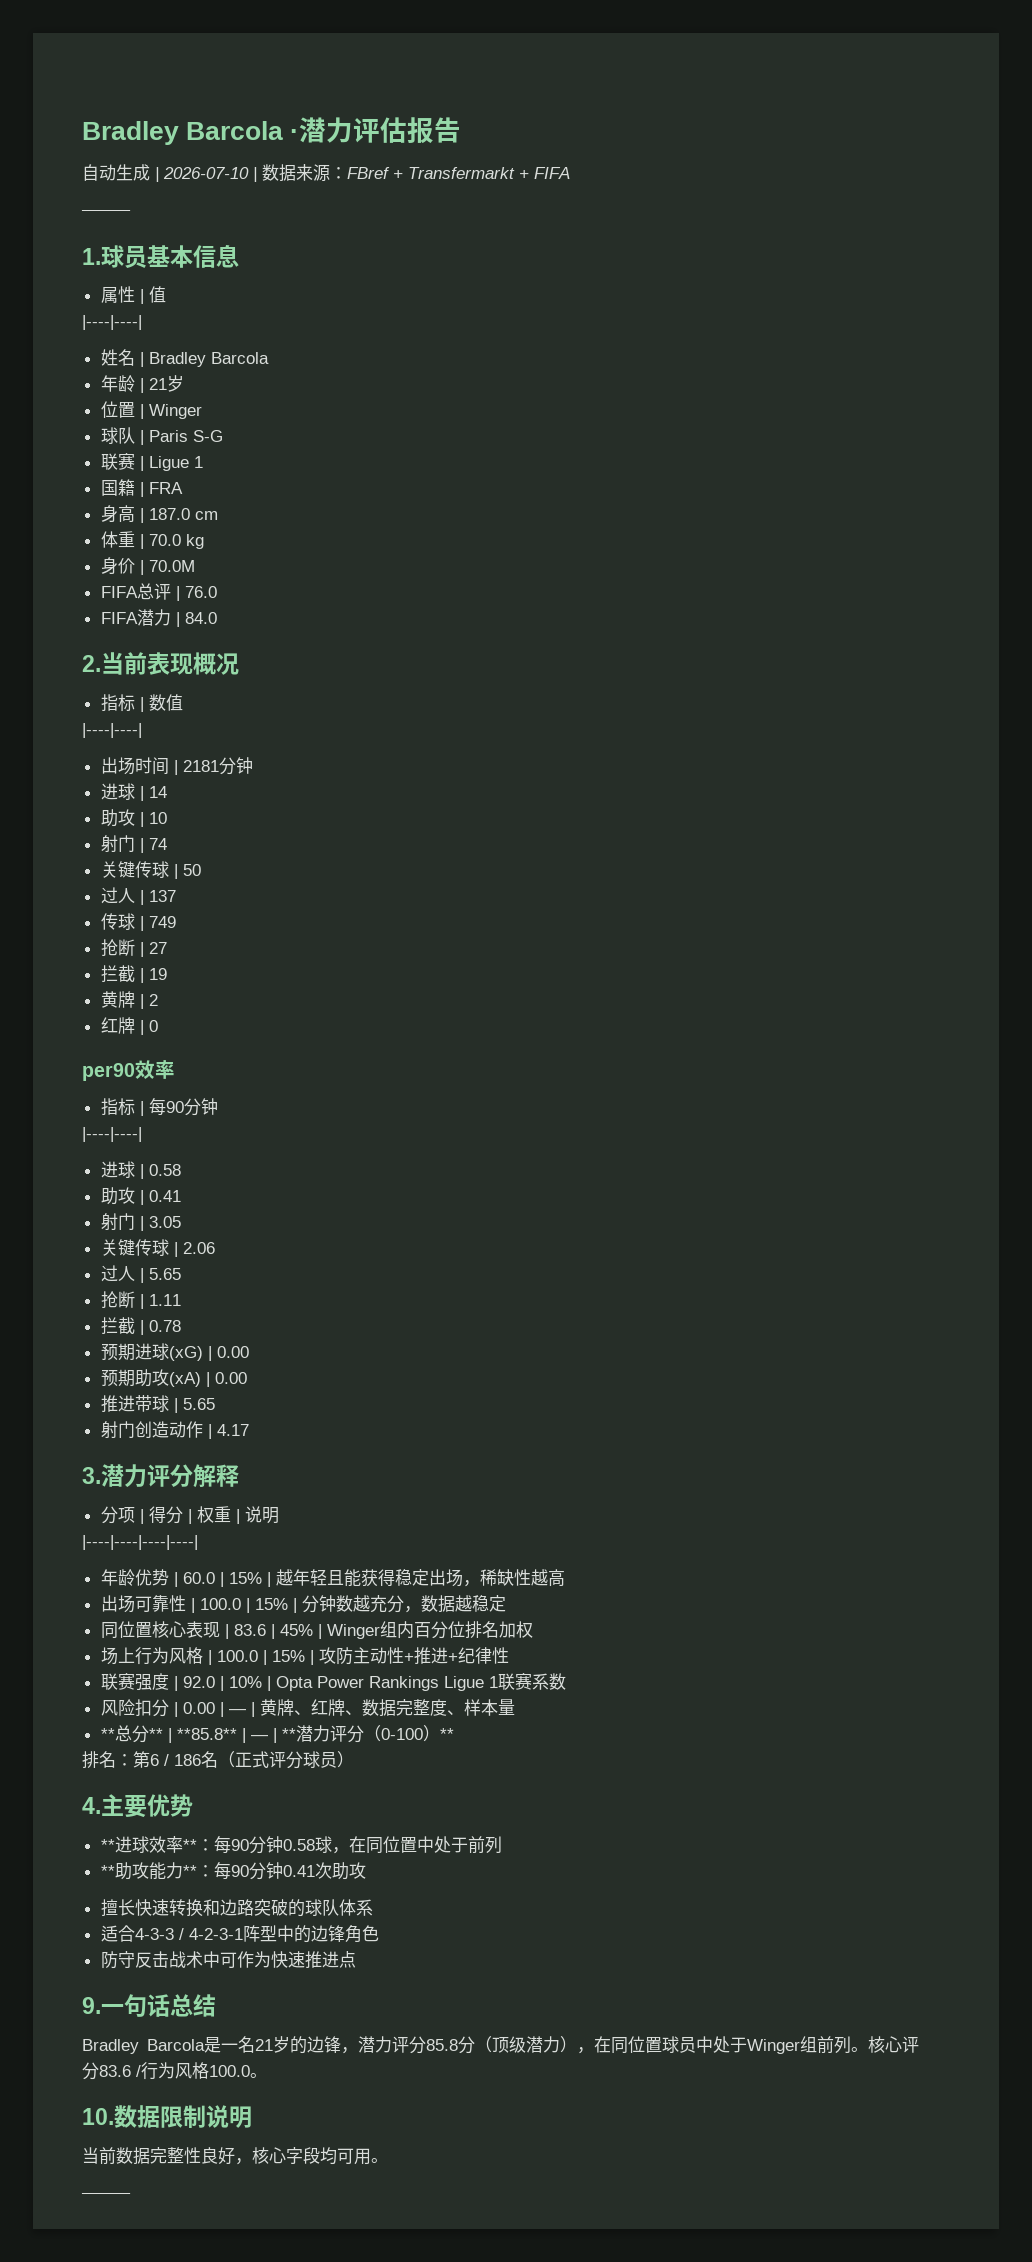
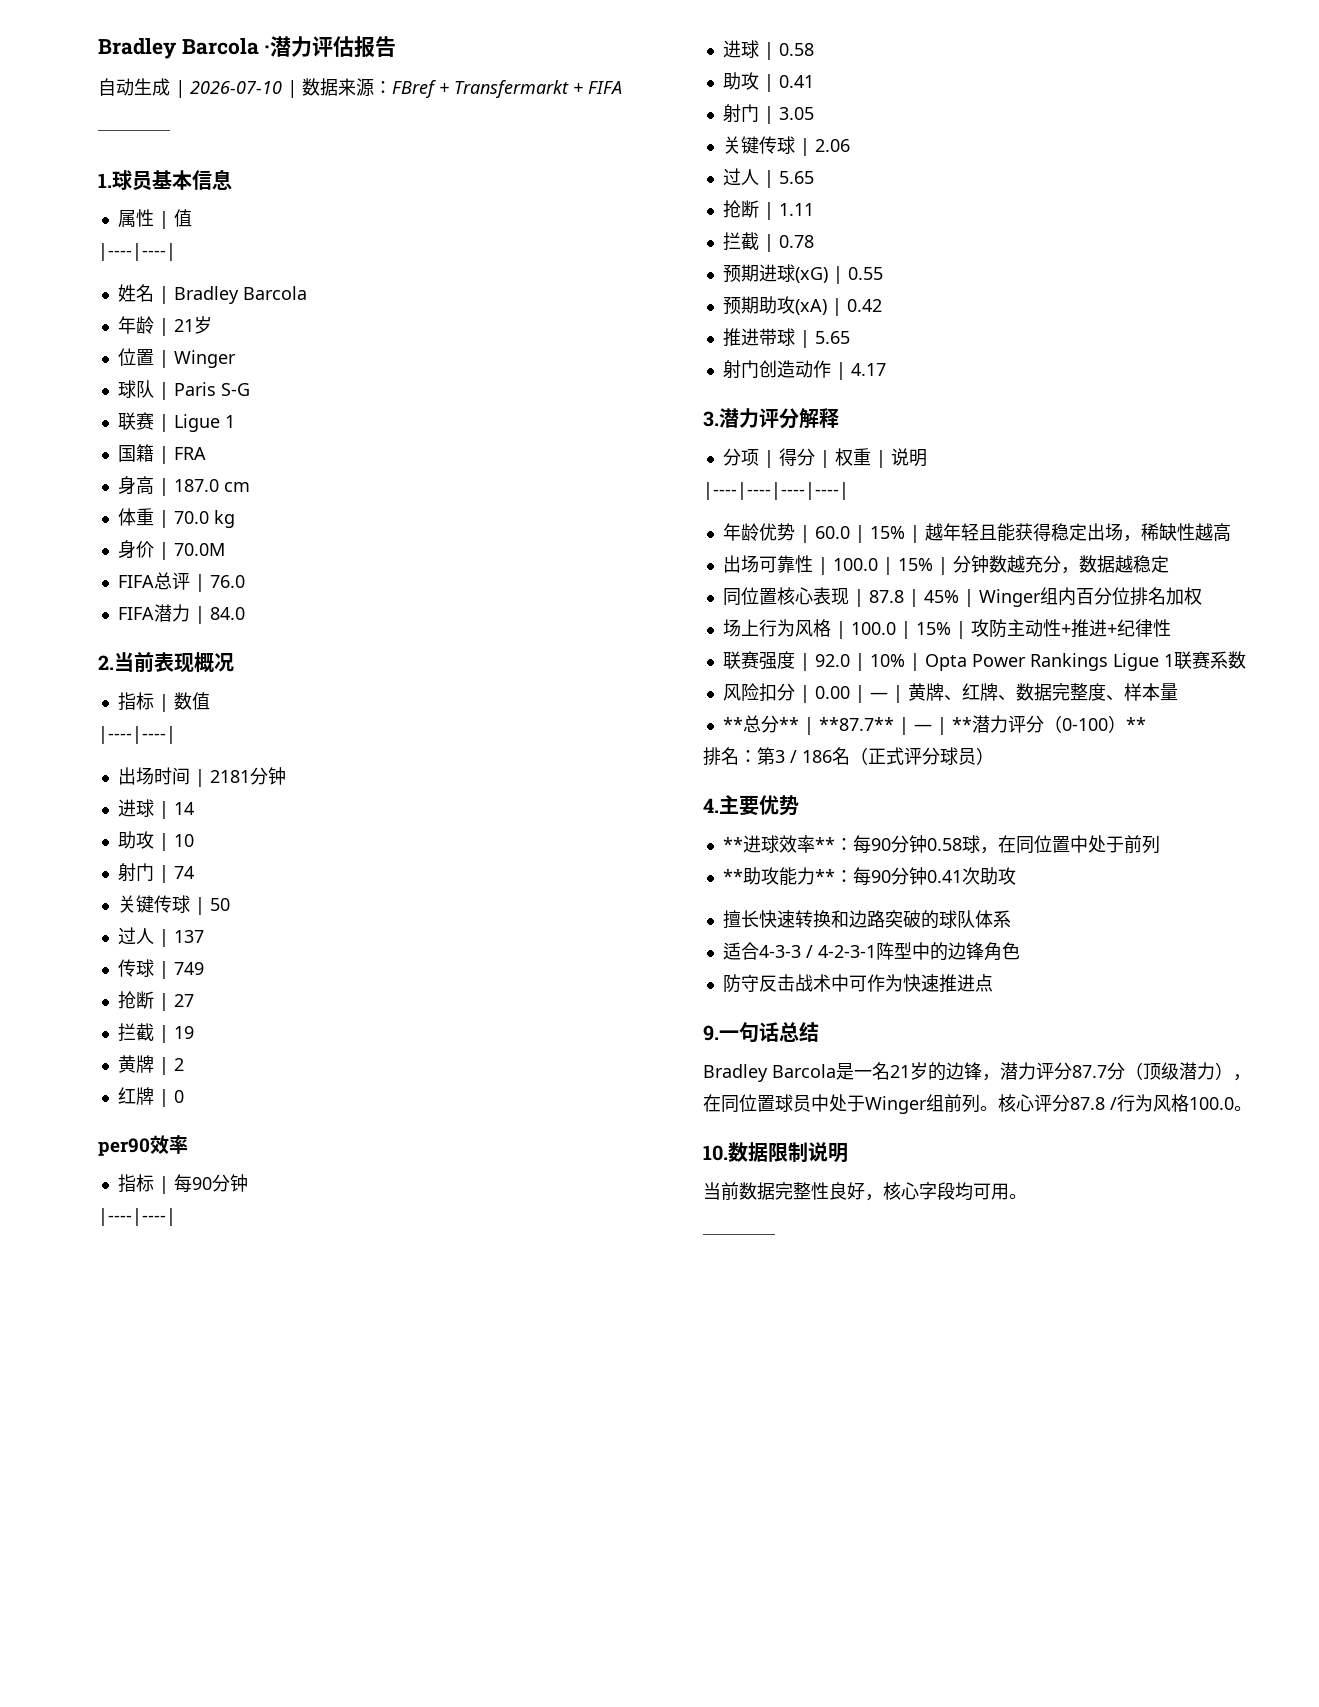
- 预期进球(xG) | 0.00
+ 预期进球(xG) | 0.55
- 预期助攻(xA) | 0.00
+ 预期助攻(xA) | 0.42
- 同位置核心表现 | 83.6 | 45% | Winger组内百分位排名加权
+ 同位置核心表现 | 87.8 | 45% | Winger组内百分位排名加权
- **总分** | **85.8** | — | **潜力评分（0-100）**
+ **总分** | **87.7** | — | **潜力评分（0-100）**
- 排名：第6 / 186名（正式评分球员）
+ 排名：第3 / 186名（正式评分球员）
- Bradley Barcola是一名21岁的边锋，潜力评分85.8分（顶级潜力），在同位置球员中处于Winger组前列。
+ Bradley Barcola是一名21岁的边锋，潜力评分87.7分（顶级潜力），在同位置球员中处于Winger组前列。
- 核心评分83.6 /行为风格100.0。
+ 核心评分87.8 /行为风格100.0。

